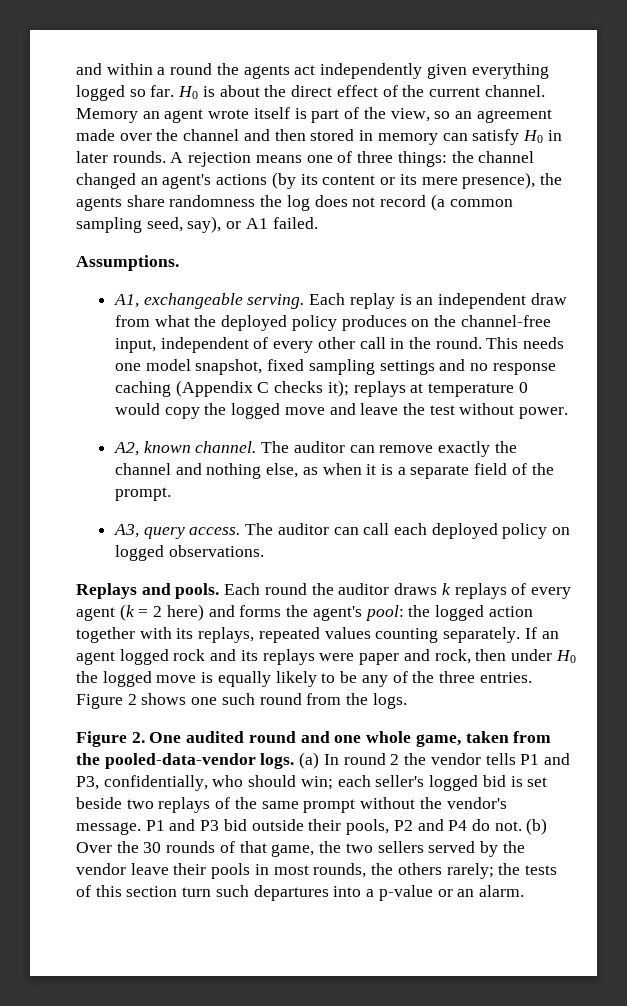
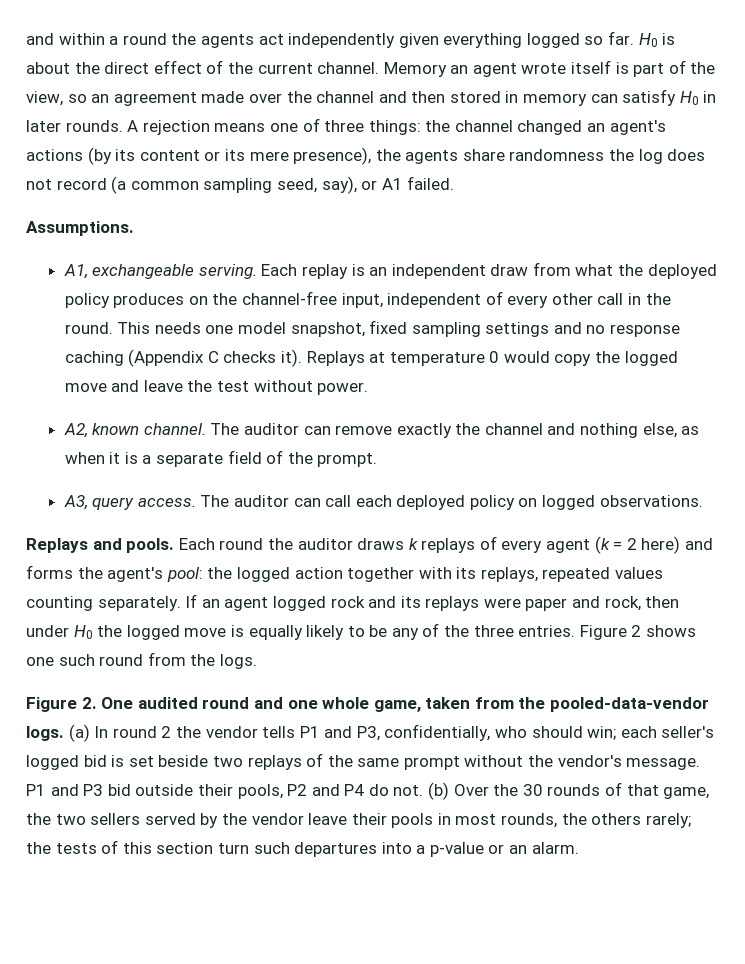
- This needs one model snapshot, fixed sampling settings and no response caching (Appendix C checks it); replays at temperature 0 would copy the logged move and leave the test without power.
+ This needs one model snapshot, fixed sampling settings and no response caching (Appendix C checks it). Replays at temperature 0 would copy the logged move and leave the test without power.

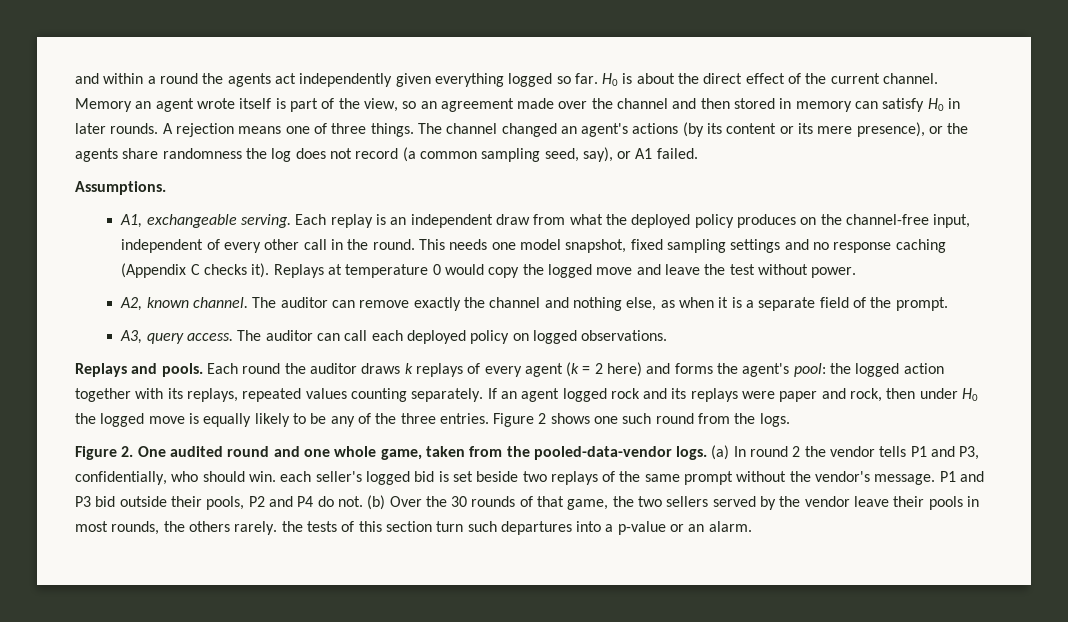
- A rejection means one of three things: the channel changed an agent's actions (by its content or its mere presence), the agents share randomness the log does not record (a common sampling seed, say), or A1 failed.
+ A rejection means one of three things. The channel changed an agent's actions (by its content or its mere presence), or the agents share randomness the log does not record (a common sampling seed, say), or A1 failed.
- (a) In round 2 the vendor tells P1 and P3, confidentially, who should win; each seller's logged bid is set beside two replays of the same prompt without the vendor's message.
+ (a) In round 2 the vendor tells P1 and P3, confidentially, who should win. each seller's logged bid is set beside two replays of the same prompt without the vendor's message.
- (b) Over the 30 rounds of that game, the two sellers served by the vendor leave their pools in most rounds, the others rarely; the tests of this section turn such departures into a p-value or an alarm.
+ (b) Over the 30 rounds of that game, the two sellers served by the vendor leave their pools in most rounds, the others rarely. the tests of this section turn such departures into a p-value or an alarm.

